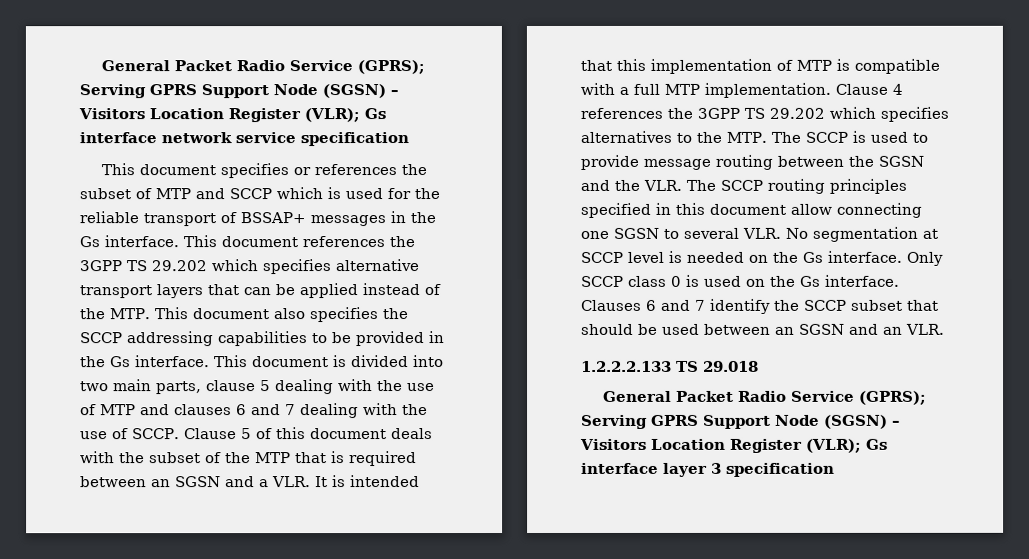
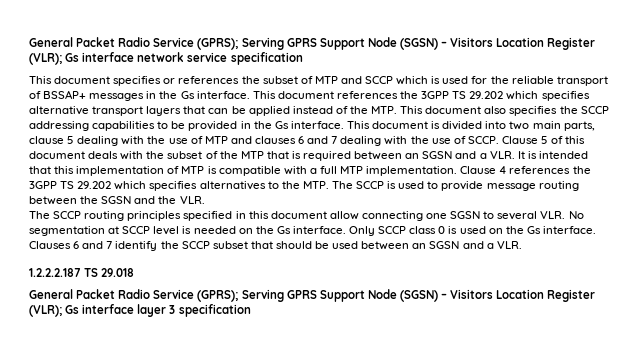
- Clause 4 references the 3GPP TS 29.202 which specifies alternatives to the MTP. The SCCP is used to provide message routing between the SGSN and the VLR. The SCCP routing principles specified in this document allow connecting one SGSN to several VLR. No segmentation at SCCP level is needed on the Gs interface.
+ Clause 4 references the 3GPP TS 29.202 which specifies alternatives to the MTP. The SCCP is used to provide message routing between the SGSN and the VLR.
+ The SCCP routing principles specified in this document allow connecting one SGSN to several VLR. No segmentation at SCCP level is needed on the Gs interface.
- Clauses 6 and 7 identify the SCCP subset that should be used between an SGSN and an VLR.
- 1.2.2.2.133 TS 29.018
+ Clauses 6 and 7 identify the SCCP subset that should be used between an SGSN and a VLR.
+ 1.2.2.2.187 TS 29.018

